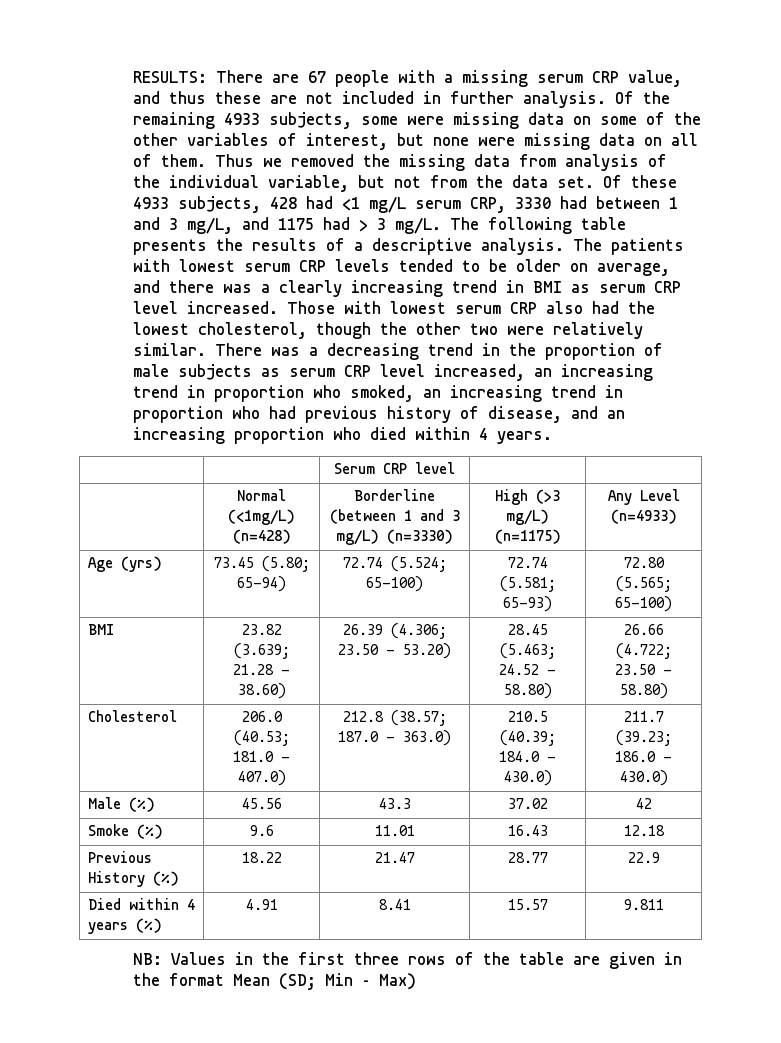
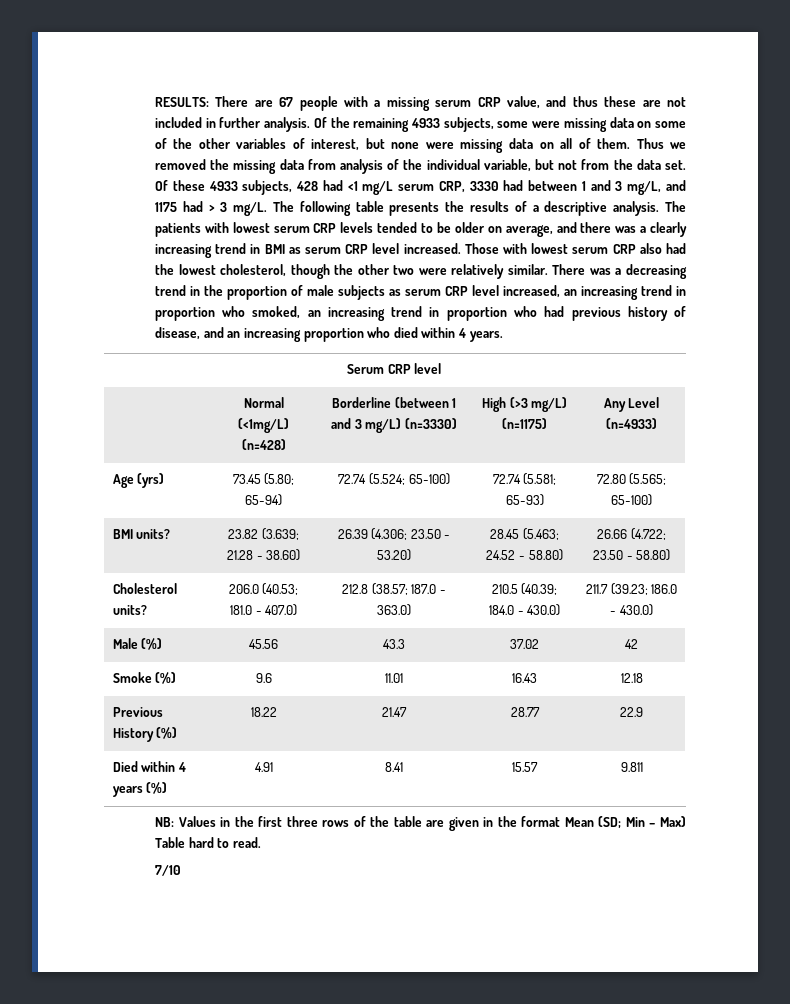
- BMI | 23.82 (3.639; 21.28 - 38.60) | 26.39 (4.306; 23.50 - 53.20) | 28.45 (5.463; 24.52 - 58.80) | 26.66 (4.722; 23.50 - 58.80)
+ BMI units? | 23.82 (3.639; 21.28 - 38.60) | 26.39 (4.306; 23.50 - 53.20) | 28.45 (5.463; 24.52 - 58.80) | 26.66 (4.722; 23.50 - 58.80)
- Cholesterol | 206.0 (40.53; 181.0 - 407.0) | 212.8 (38.57; 187.0 - 363.0) | 210.5 (40.39; 184.0 - 430.0) | 211.7 (39.23; 186.0 - 430.0)
+ Cholesterol units? | 206.0 (40.53; 181.0 - 407.0) | 212.8 (38.57; 187.0 - 363.0) | 210.5 (40.39; 184.0 - 430.0) | 211.7 (39.23; 186.0 - 430.0)
- NB: Values in the first three rows of the table are given in the format Mean (SD; Min – Max)
+ NB: Values in the first three rows of the table are given in the format Mean (SD; Min – Max) Table hard to read.
+ 7/10

